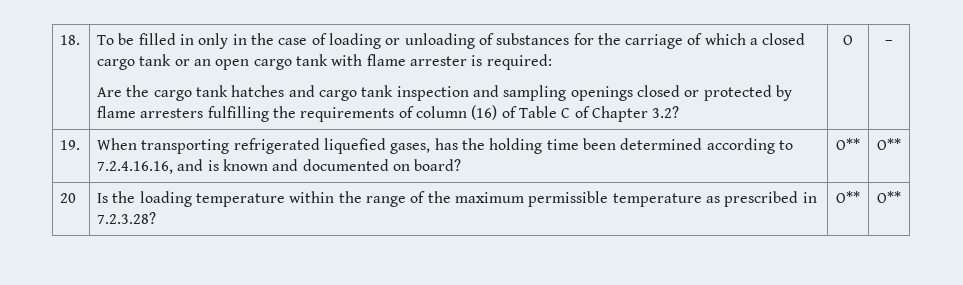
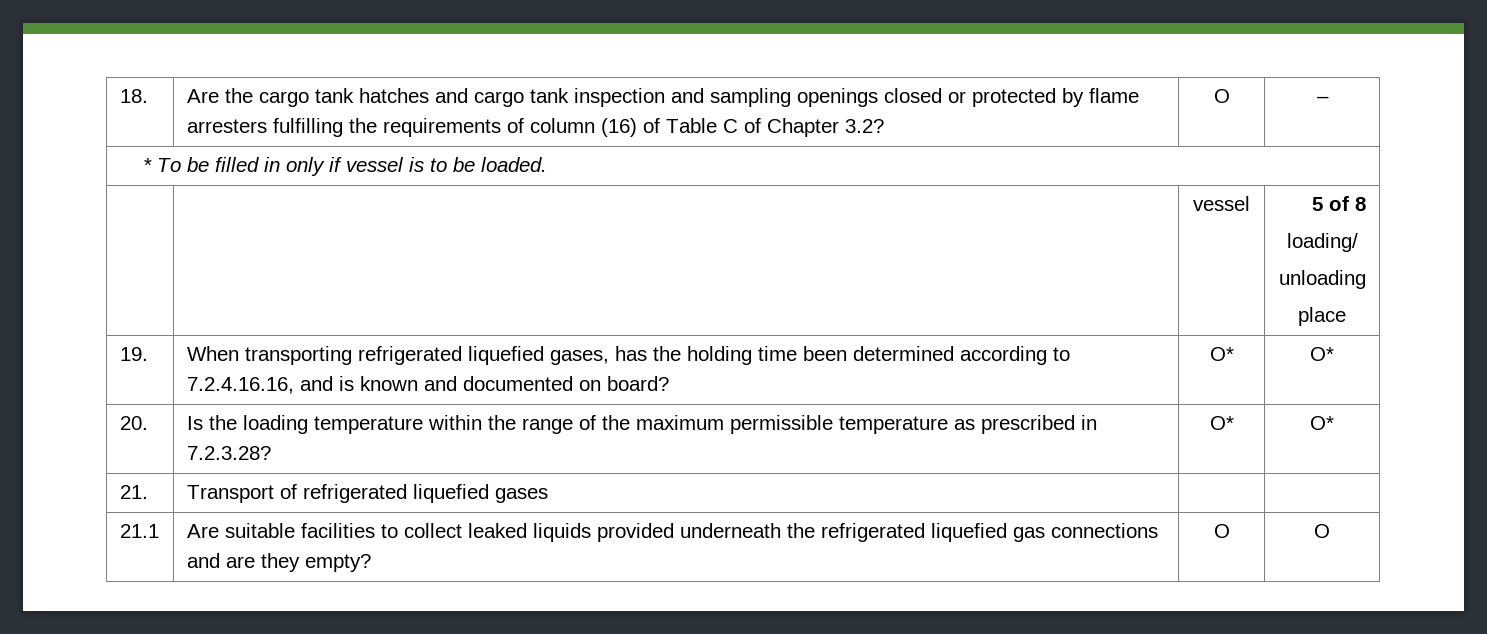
- To be filled in only in the case of loading or unloading of substances for the carriage of which a closed cargo tank or an open cargo tank with flame arrester is required:
+ * To be filled in only if vessel is to be loaded.
+ | | vessel | 5 of 8
+ loading/
+ unloading
+ place
- 19. | When transporting refrigerated liquefied gases, has the holding time been determined according to 7.2.4.16.16, and is known and documented on board? | O** | O**
- 20 | Is the loading temperature within the range of the maximum permissible temperature as prescribed in 7.2.3.28? | O** | O**
+ 19. | When transporting refrigerated liquefied gases, has the holding time been determined according to 7.2.4.16.16, and is known and documented on board? | O* | O*
+ 20. | Is the loading temperature within the range of the maximum permissible temperature as prescribed in 7.2.3.28? | O* | O*
+ 21. | Transport of refrigerated liquefied gases | |
+ 21.1 | Are suitable facilities to collect leaked liquids provided underneath the refrigerated liquefied gas connections and are they empty? | O | O

